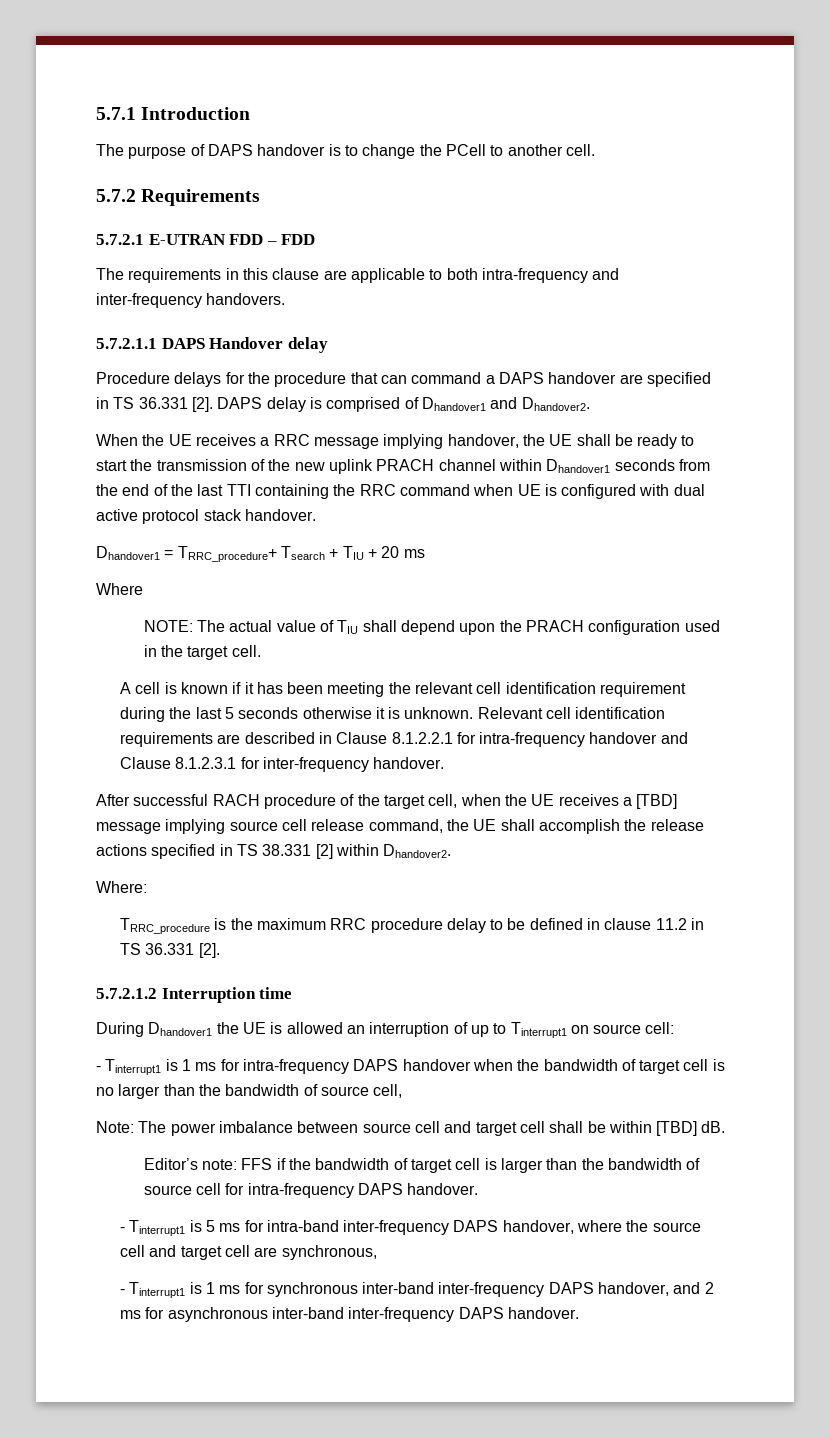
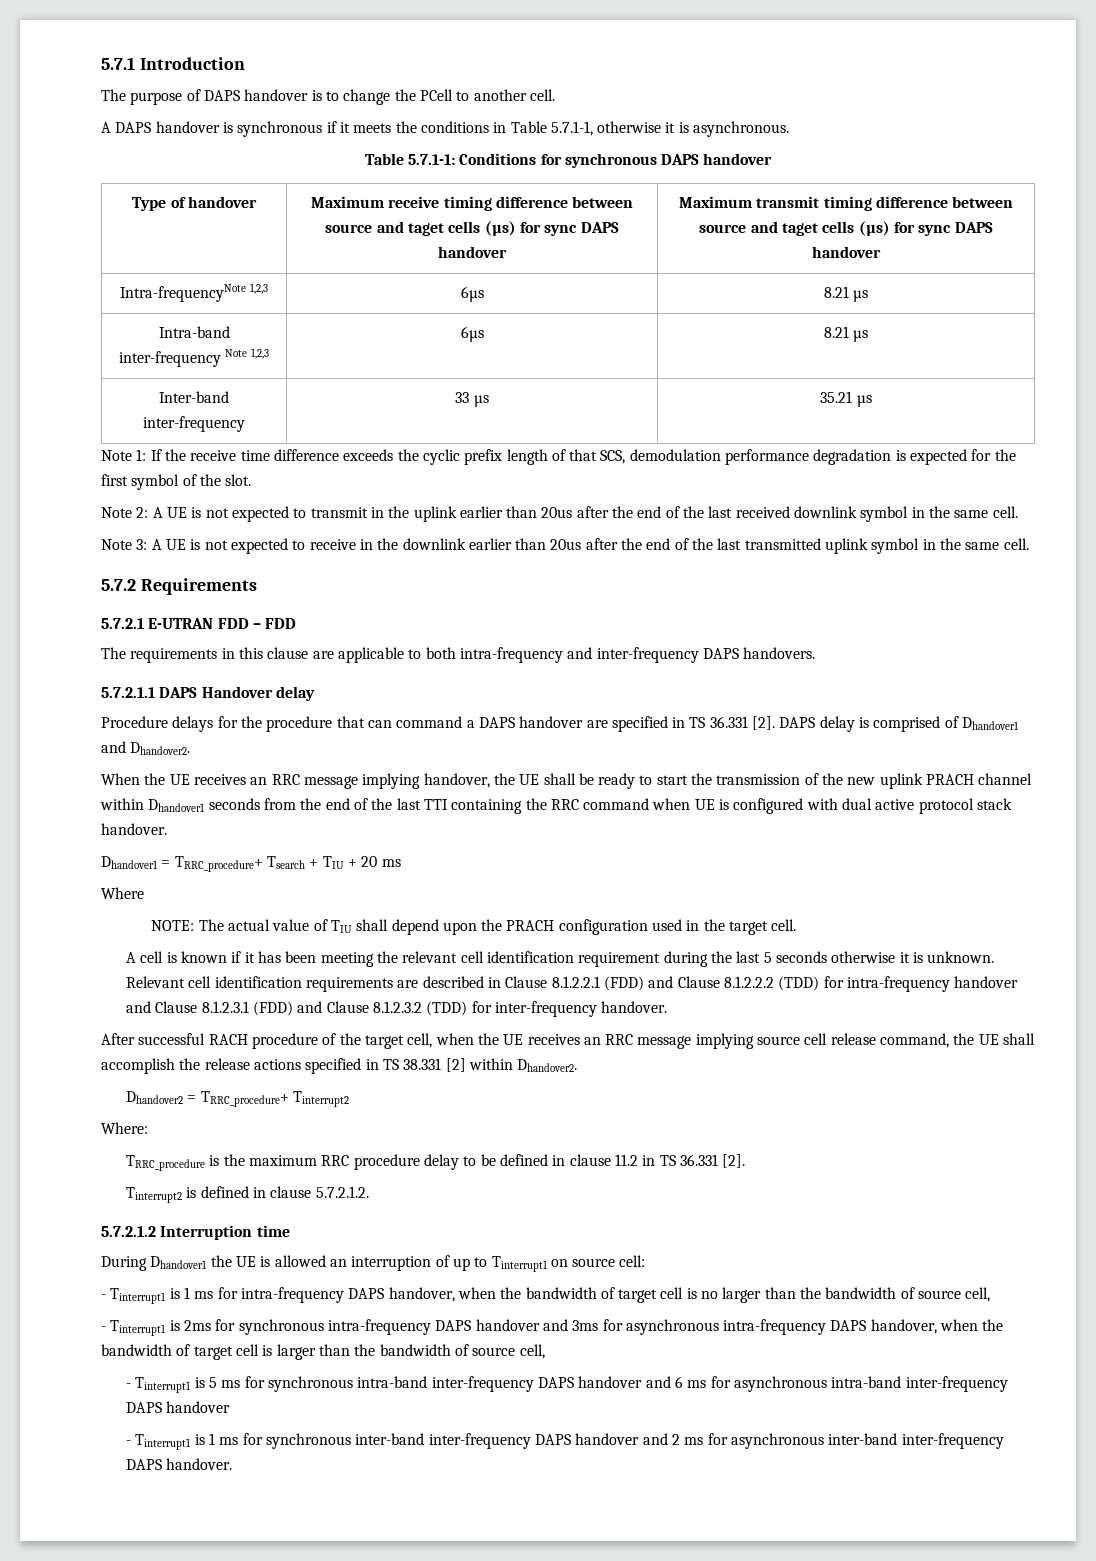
+ A DAPS handover is synchronous if it meets the conditions in Table 5.7.1-1, otherwise it is asynchronous.
+ Table 5.7.1-1: Conditions for synchronous DAPS handover
+ Type of handover | Maximum receive timing difference between source and taget cells (µs) for sync DAPS handover | Maximum transmit timing difference between source and taget cells (µs) for sync DAPS handover
+ Intra-frequencyNote 1,2,3 | 6µs | 8.21 µs
+ Intra-band inter-frequency Note 1,2,3 | 6µs | 8.21 µs
+ Inter-band inter-frequency | 33 µs | 35.21 µs
+ Note 1: If the receive time difference exceeds the cyclic prefix length of that SCS, demodulation performance degradation is expected for the first symbol of the slot.
+ Note 2: A UE is not expected to transmit in the uplink earlier than 20us after the end of the last received downlink symbol in the same cell.
+ Note 3: A UE is not expected to receive in the downlink earlier than 20us after the end of the last transmitted uplink symbol in the same cell.
- The requirements in this clause are applicable to both intra-frequency and inter-frequency handovers.
+ The requirements in this clause are applicable to both intra-frequency and inter-frequency DAPS handovers.
- When the UE receives a RRC message implying handover, the UE shall be ready to start the transmission of the new uplink PRACH channel within Dhandover1 seconds from the end of the last TTI containing the RRC command when UE is configured with dual active protocol stack handover.
+ When the UE receives an RRC message implying handover, the UE shall be ready to start the transmission of the new uplink PRACH channel within Dhandover1 seconds from the end of the last TTI containing the RRC command when UE is configured with dual active protocol stack handover.
- Relevant cell identification requirements are described in Clause 8.1.2.2.1 for intra-frequency handover and Clause 8.1.2.3.1 for inter-frequency handover.
+ Relevant cell identification requirements are described in Clause 8.1.2.2.1 (FDD) and Clause 8.1.2.2.2 (TDD) for intra-frequency handover and Clause 8.1.2.3.1 (FDD) and Clause 8.1.2.3.2 (TDD) for inter-frequency handover.
- After successful RACH procedure of the target cell, when the UE receives a [TBD] message implying source cell release command, the UE shall accomplish the release actions specified in TS 38.331 [2] within Dhandover2.
+ After successful RACH procedure of the target cell, when the UE receives an RRC message implying source cell release command, the UE shall accomplish the release actions specified in TS 38.331 [2] within Dhandover2.
+ Dhandover2 = TRRC_procedure+ Tinterrupt2
+ Tinterrupt2 is defined in clause 5.7.2.1.2.
- - Tinterrupt1 is 1 ms for intra-frequency DAPS handover when the bandwidth of target cell is no larger than the bandwidth of source cell,
+ - Tinterrupt1 is 1 ms for intra-frequency DAPS handover, when the bandwidth of target cell is no larger than the bandwidth of source cell,
- Note: The power imbalance between source cell and target cell shall be within [TBD] dB.
- Editor’s note: FFS if the bandwidth of target cell is larger than the bandwidth of source cell for intra-frequency DAPS handover.
+ - Tinterrupt1 is 2ms for synchronous intra-frequency DAPS handover and 3ms for asynchronous intra-frequency DAPS handover, when the bandwidth of target cell is larger than the bandwidth of source cell,
- - Tinterrupt1 is 5 ms for intra-band inter-frequency DAPS handover, where the source cell and target cell are synchronous,
+ - Tinterrupt1 is 5 ms for synchronous intra-band inter-frequency DAPS handover and 6 ms for asynchronous intra-band inter-frequency DAPS handover
- - Tinterrupt1 is 1 ms for synchronous inter-band inter-frequency DAPS handover, and 2 ms for asynchronous inter-band inter-frequency DAPS handover.
+ - Tinterrupt1 is 1 ms for synchronous inter-band inter-frequency DAPS handover and 2 ms for asynchronous inter-band inter-frequency DAPS handover.

